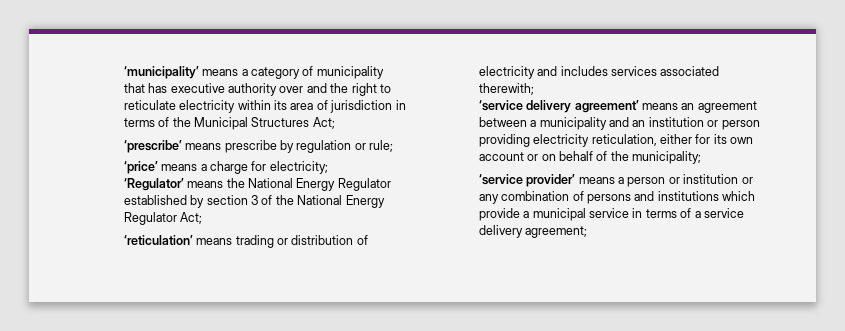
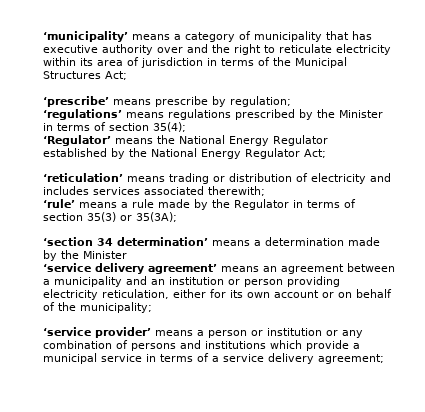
- ‘prescribe’ means prescribe by regulation or rule;
- ‘price’ means a charge for electricity;
+ ‘prescribe’ means prescribe by regulation;
+ ‘regulations’ means regulations prescribed by the Minister in terms of section 35(4);
- ‘Regulator’ means the National Energy Regulator established by section 3 of the National Energy Regulator Act;
+ ‘Regulator’ means the National Energy Regulator established by the National Energy Regulator Act;
+ ‘rule’ means a rule made by the Regulator in terms of section 35(3) or 35(3A);
+ ‘section 34 determination’ means a determination made by the Minister

